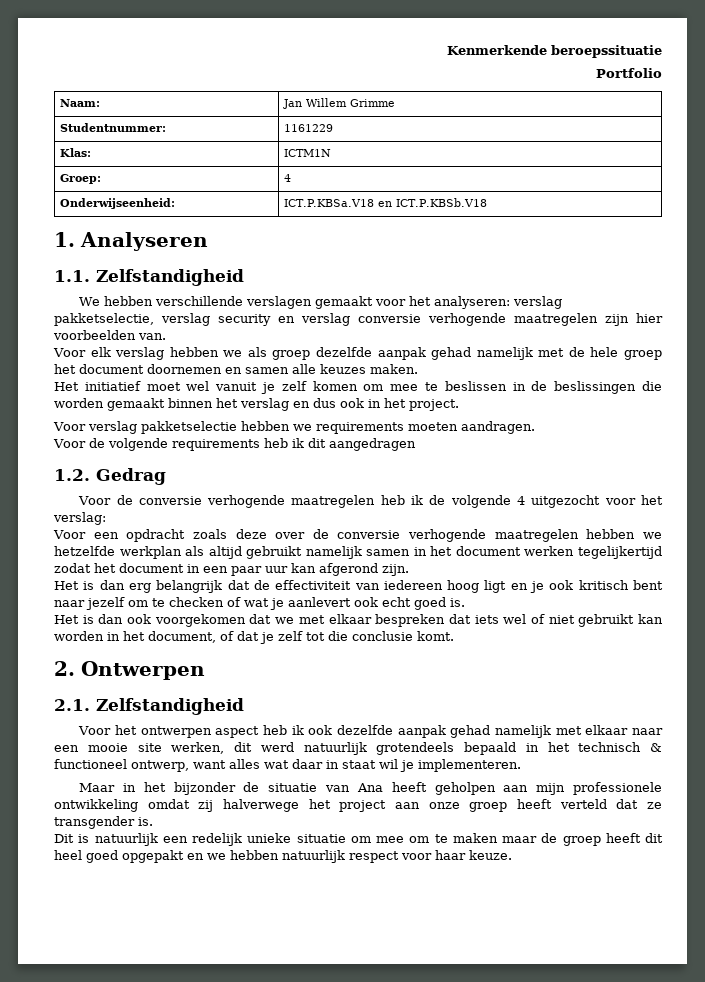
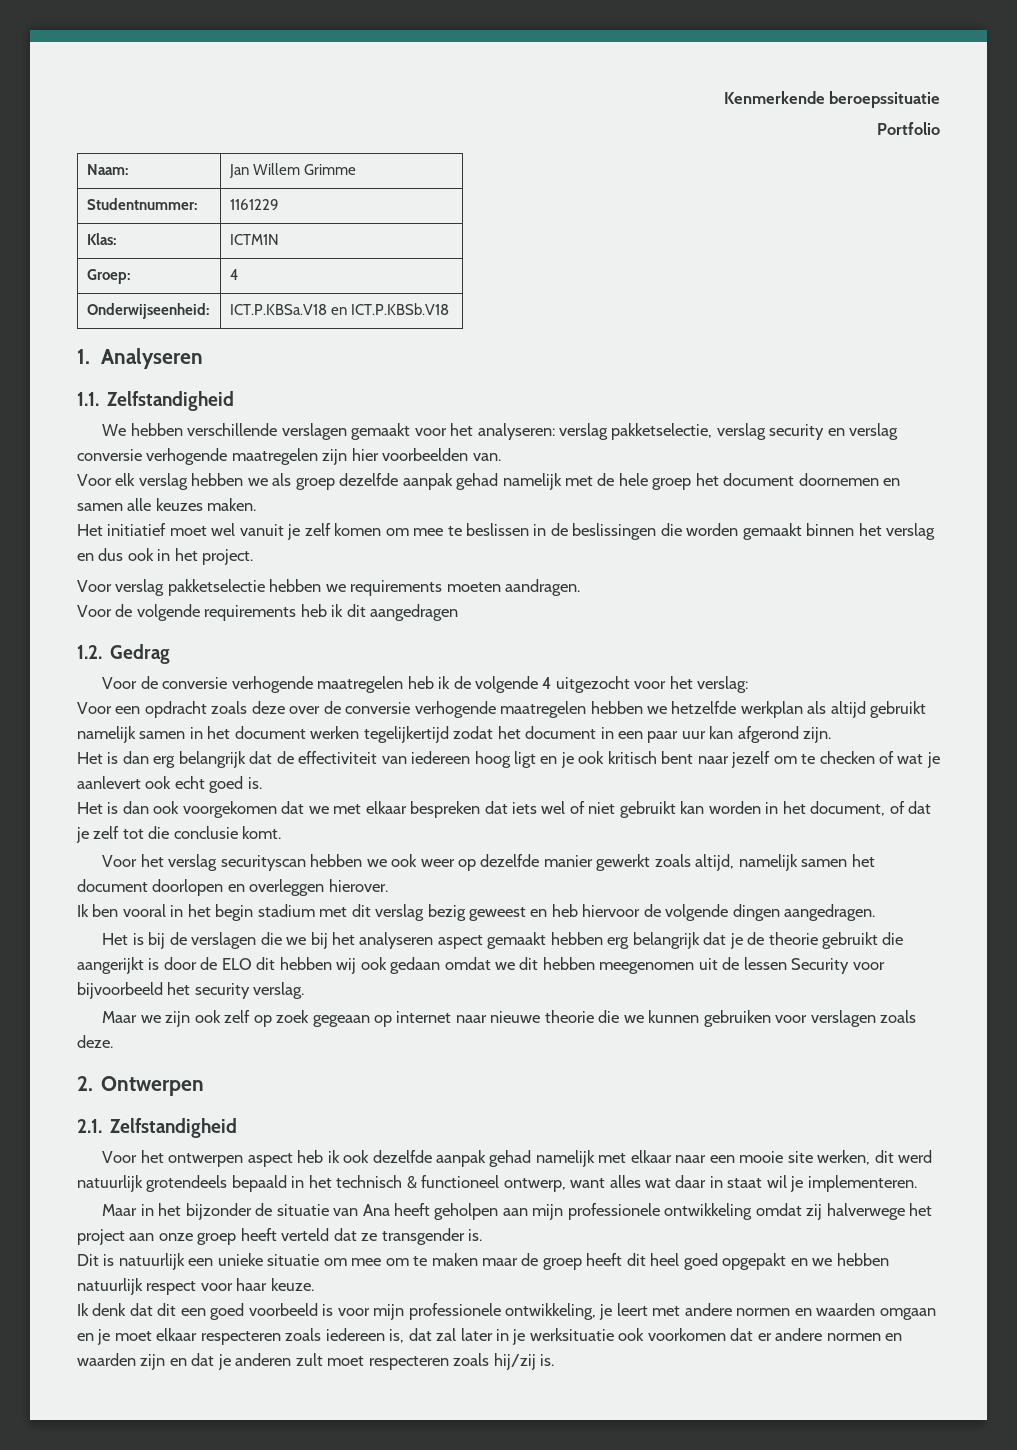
+ Voor het verslag securityscan hebben we ook weer op dezelfde manier gewerkt zoals altijd, namelijk samen het document doorlopen en overleggen hierover.
+ Ik ben vooral in het begin stadium met dit verslag bezig geweest en heb hiervoor de volgende dingen aangedragen.
+ Het is bij de verslagen die we bij het analyseren aspect gemaakt hebben erg belangrijk dat je de theorie gebruikt die aangerijkt is door de ELO dit hebben wij ook gedaan omdat we dit hebben meegenomen uit de lessen Security voor bijvoorbeeld het security verslag.
+ Maar we zijn ook zelf op zoek gegeaan op internet naar nieuwe theorie die we kunnen gebruiken voor verslagen zoals deze.
- Dit is natuurlijk een redelijk unieke situatie om mee om te maken maar de groep heeft dit heel goed opgepakt en we hebben natuurlijk respect voor haar keuze.
+ Dit is natuurlijk een unieke situatie om mee om te maken maar de groep heeft dit heel goed opgepakt en we hebben natuurlijk respect voor haar keuze.
+ Ik denk dat dit een goed voorbeeld is voor mijn professionele ontwikkeling, je leert met andere normen en waarden omgaan en je moet elkaar respecteren zoals iedereen is, dat zal later in je werksituatie ook voorkomen dat er andere normen en waarden zijn en dat je anderen zult moet respecteren zoals hij/zij is.

